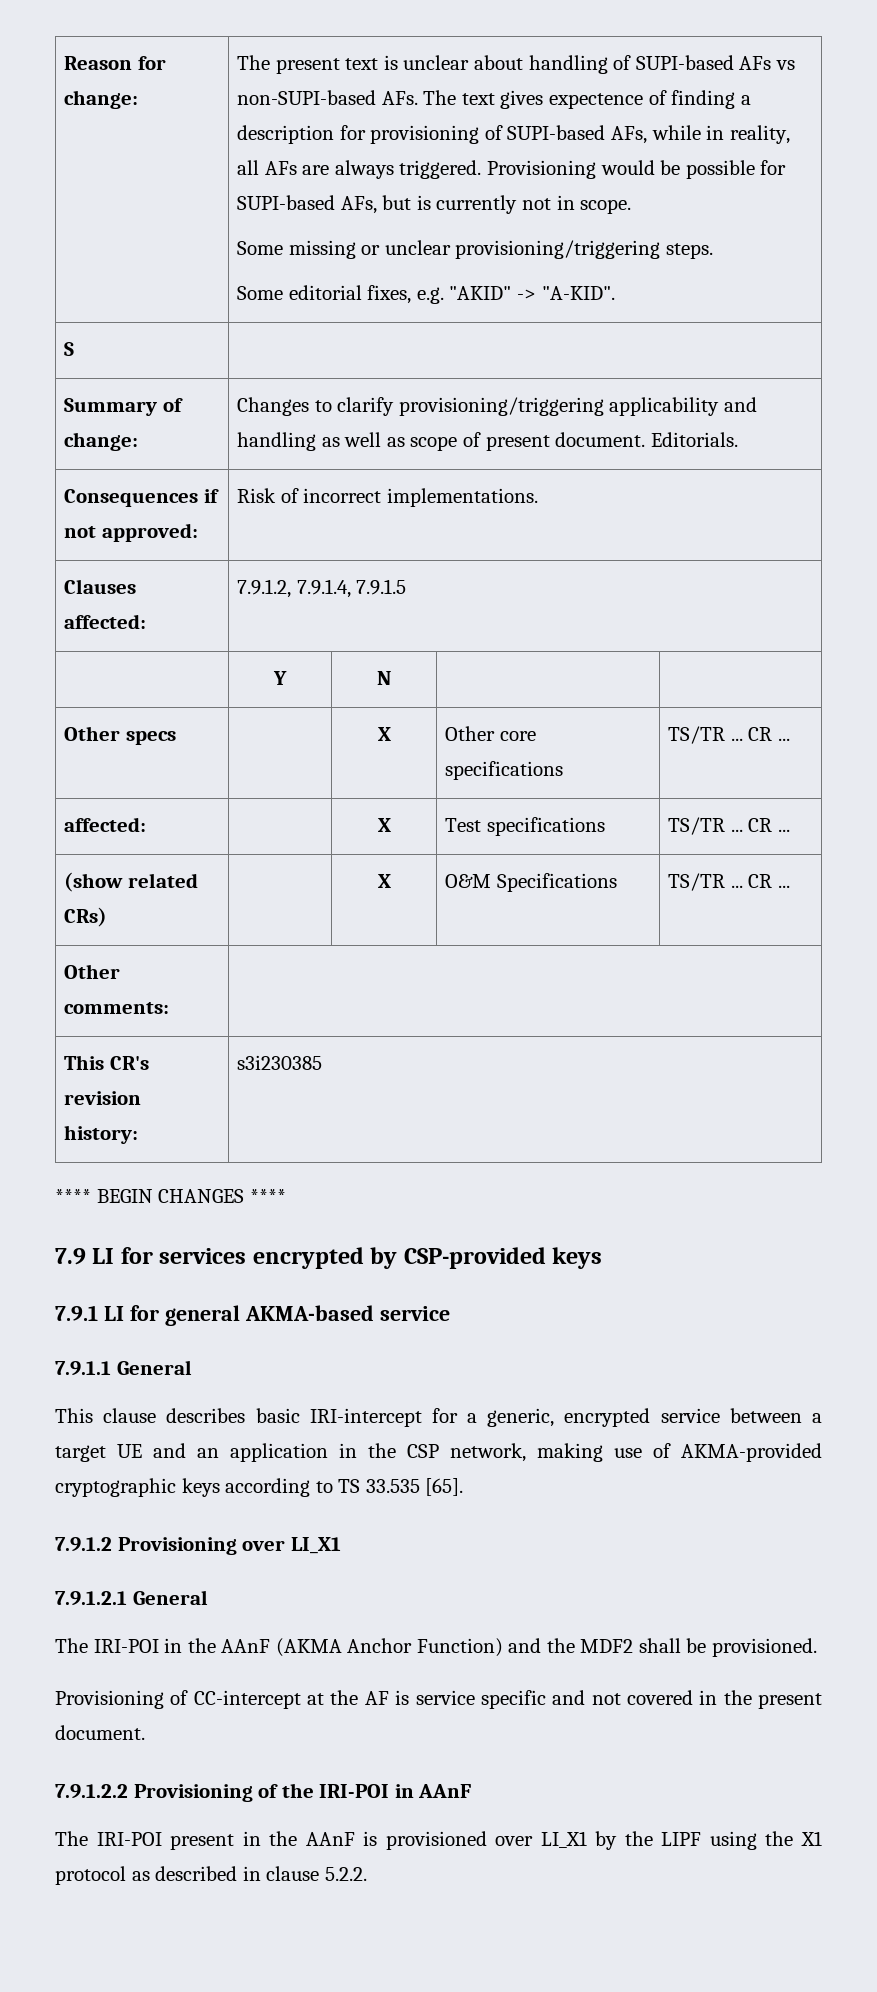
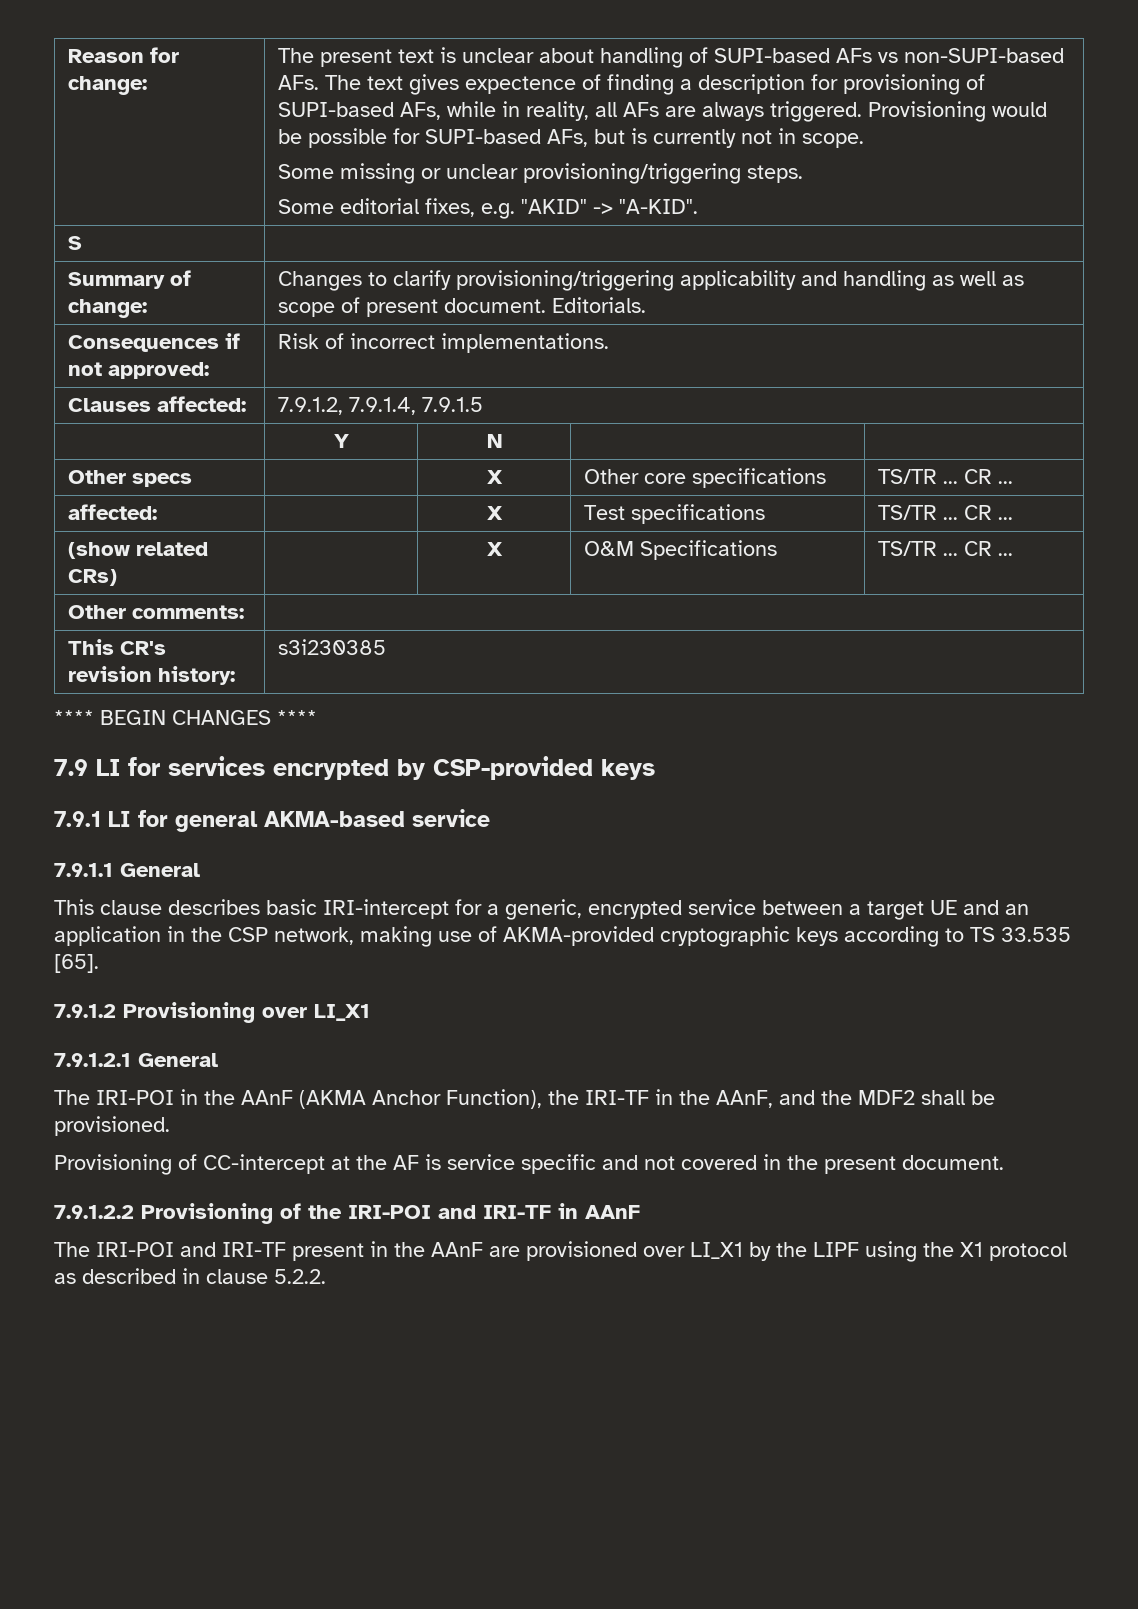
- The IRI-POI in the AAnF (AKMA Anchor Function) and the MDF2 shall be provisioned.
+ The IRI-POI in the AAnF (AKMA Anchor Function), the IRI-TF in the AAnF, and the MDF2 shall be provisioned.
- 7.9.1.2.2 Provisioning of the IRI-POI in AAnF
+ 7.9.1.2.2 Provisioning of the IRI-POI and IRI-TF in AAnF
- The IRI-POI present in the AAnF is provisioned over LI_X1 by the LIPF using the X1 protocol as described in clause 5.2.2.
+ The IRI-POI and IRI-TF present in the AAnF are provisioned over LI_X1 by the LIPF using the X1 protocol as described in clause 5.2.2.

